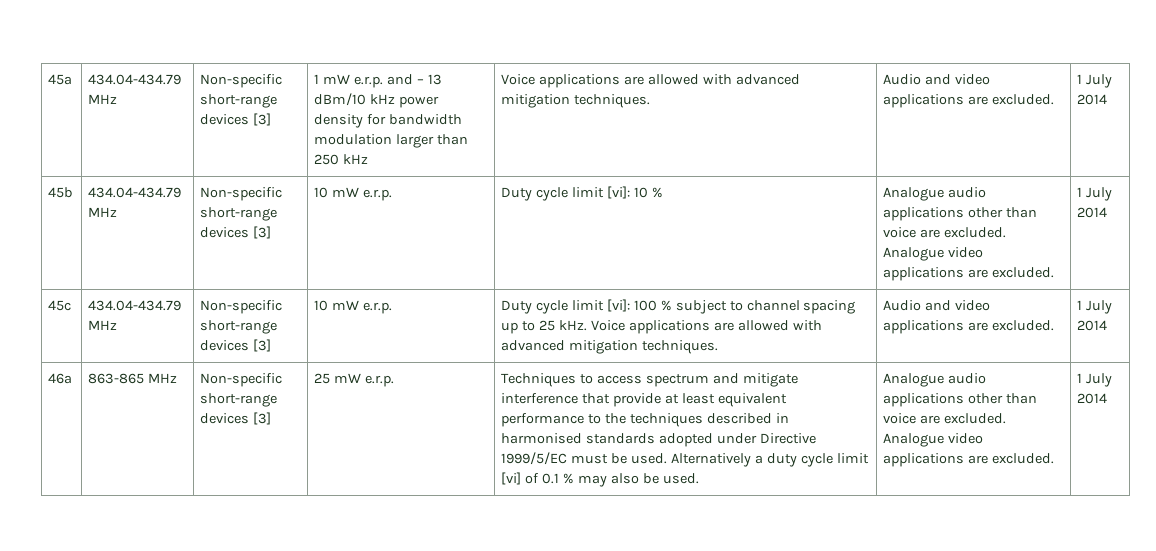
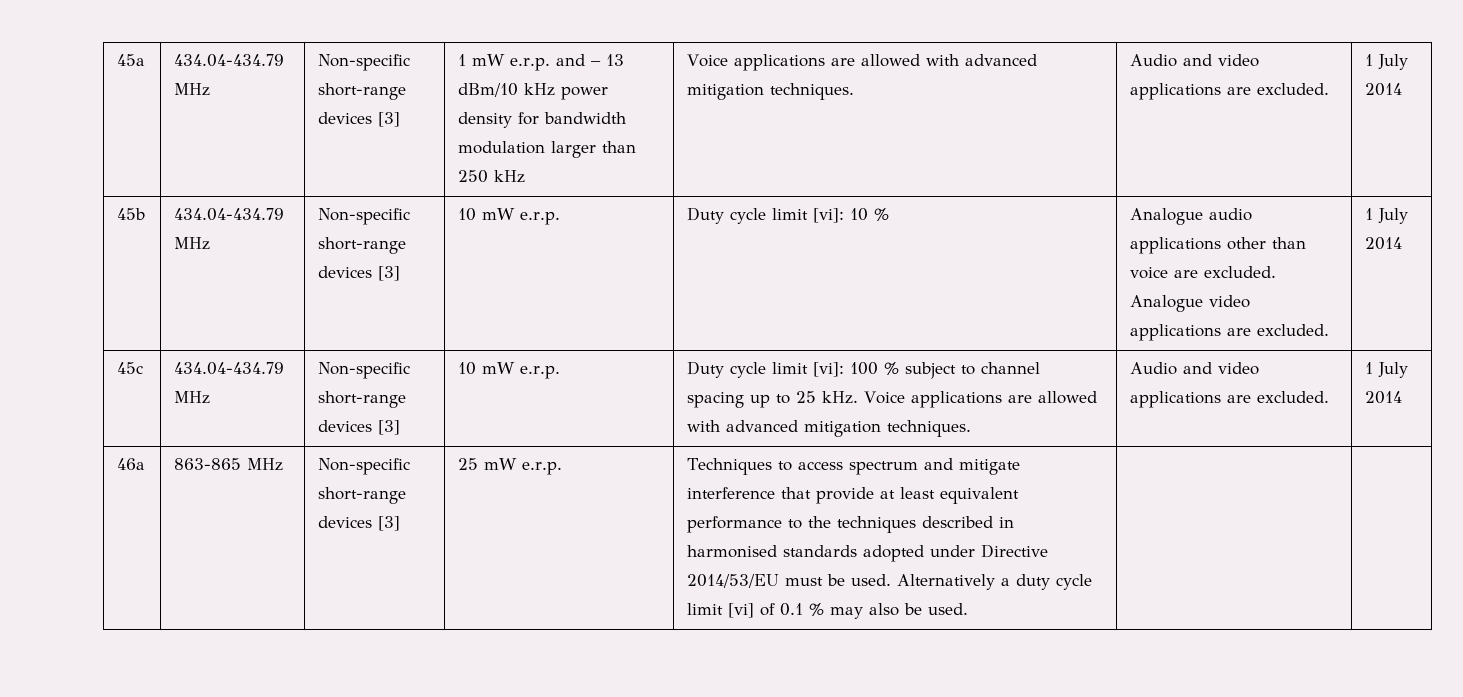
- Techniques to access spectrum and mitigate interference that provide at least equivalent performance to the techniques described in harmonised standards adopted under Directive 1999/5/EC must be used.
+ Techniques to access spectrum and mitigate interference that provide at least equivalent performance to the techniques described in harmonised standards adopted under Directive 2014/53/EU must be used.
- Alternatively a duty cycle limit [vi] of 0.1 % may also be used. | Analogue audio applications other than voice are excluded. Analogue video applications are excluded. | 1 July 2014
+ Alternatively a duty cycle limit [vi] of 0.1 % may also be used.

